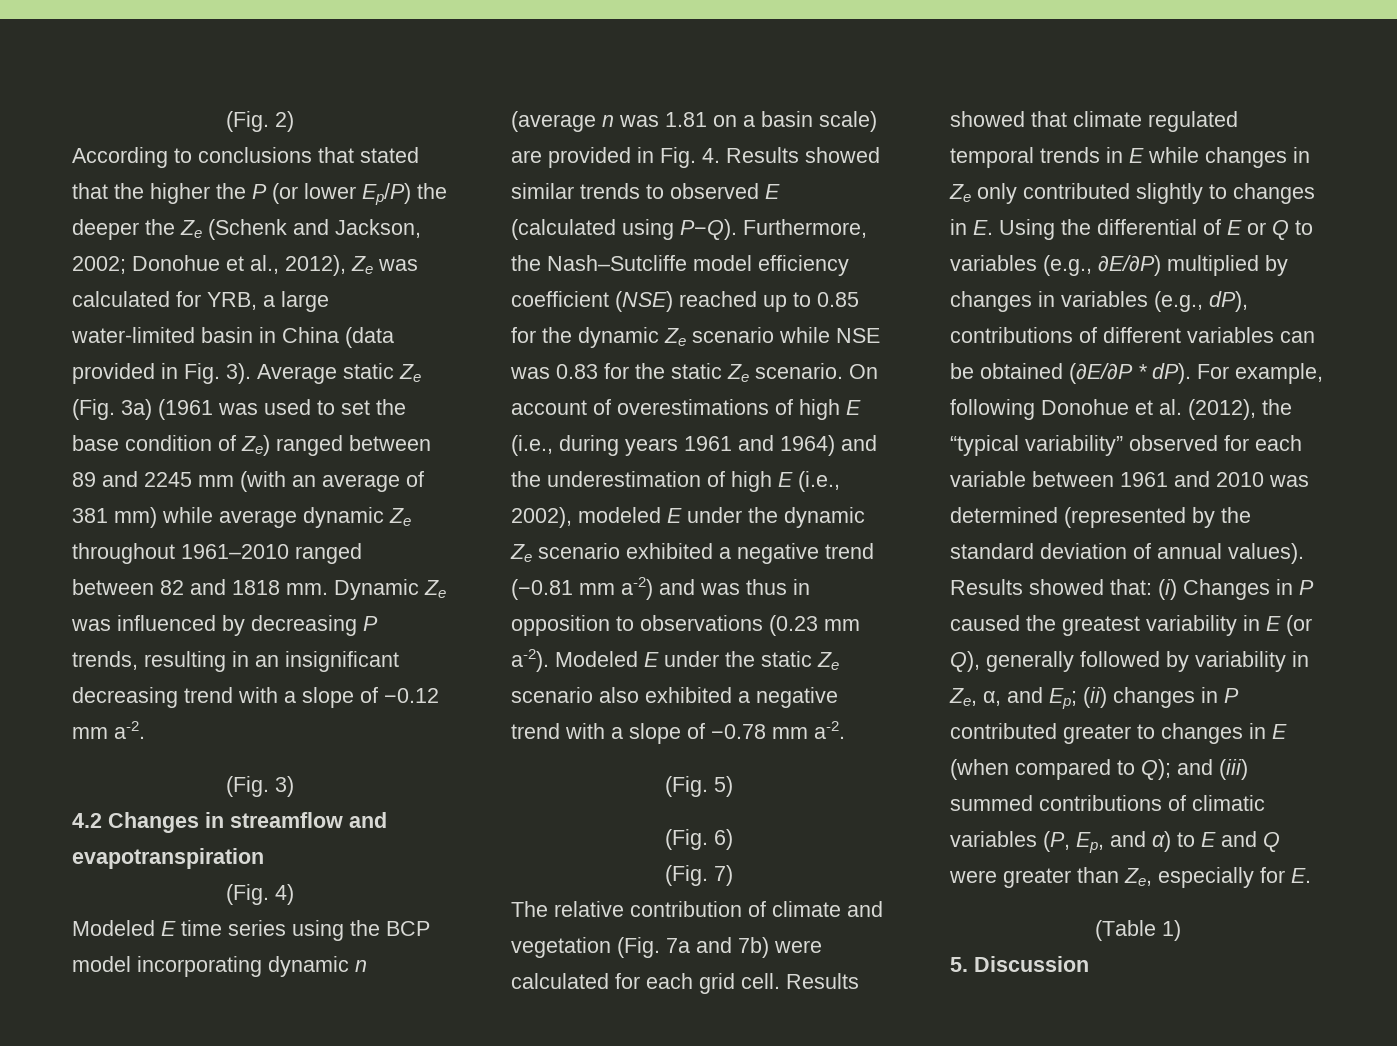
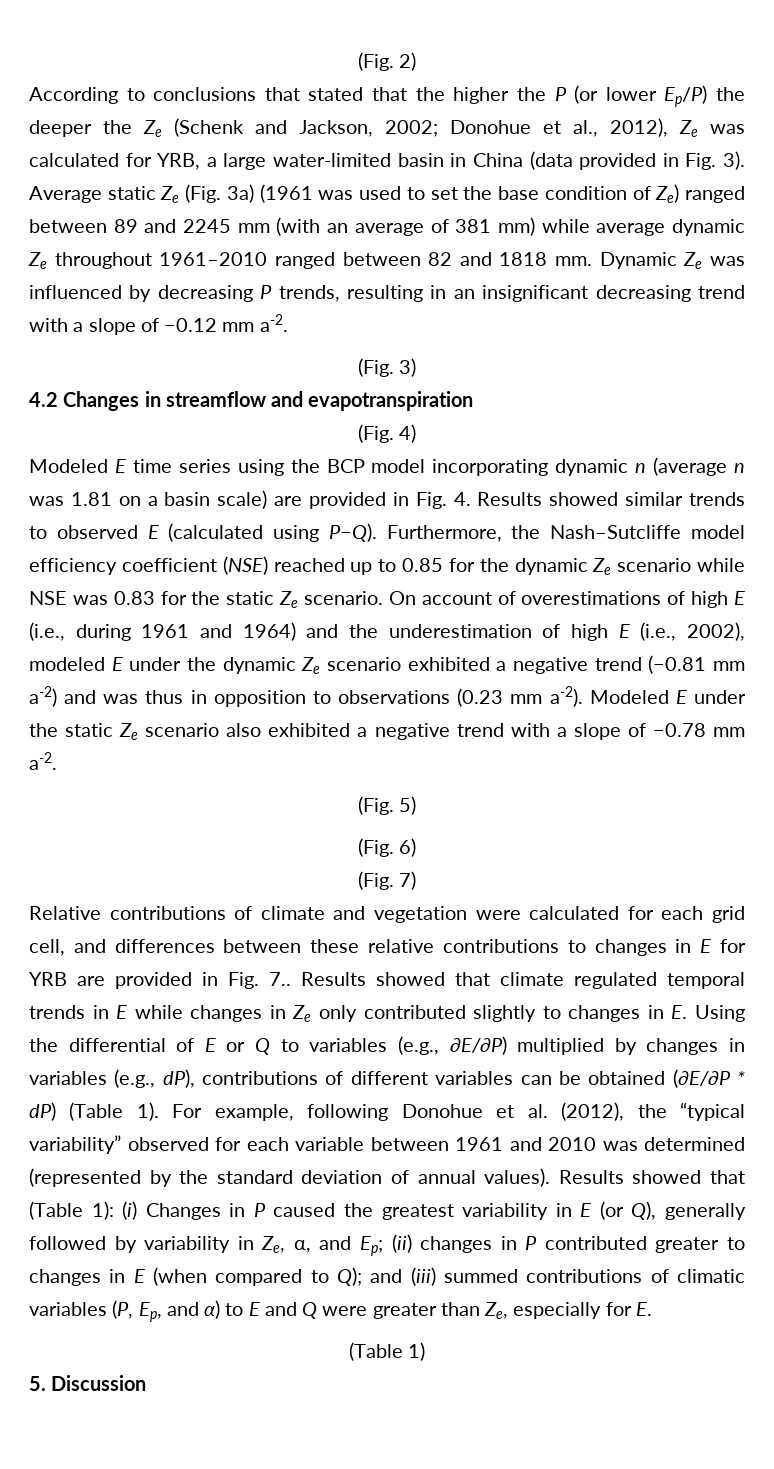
- On account of overestimations of high E (i.e., during years 1961 and 1964) and the underestimation of high E (i.e., 2002), modeled E under the dynamic Ze scenario exhibited a negative trend (−0.81 mm a-2) and was thus in opposition to observations (0.23 mm a-2).
+ On account of overestimations of high E (i.e., during 1961 and 1964) and the underestimation of high E (i.e., 2002), modeled E under the dynamic Ze scenario exhibited a negative trend (−0.81 mm a-2) and was thus in opposition to observations (0.23 mm a-2).
- The relative contribution of climate and vegetation (Fig. 7a and 7b) were calculated for each grid cell.
+ Relative contributions of climate and vegetation were calculated for each grid cell, and differences between these relative contributions to changes in E for YRB are provided in Fig. 7..
- Results showed that climate regulated temporal trends in E while changes in Ze only contributed slightly to changes in E. Using the differential of E or Q to variables (e.g., ∂E/∂P) multiplied by changes in variables (e.g., dP), contributions of different variables can be obtained (∂E/∂P * dP).
+ Results showed that climate regulated temporal trends in E while changes in Ze only contributed slightly to changes in E. Using the differential of E or Q to variables (e.g., ∂E/∂P) multiplied by changes in variables (e.g., dP), contributions of different variables can be obtained (∂E/∂P * dP) (Table 1).
- Results showed that: (i) Changes in P caused the greatest variability in E (or Q), generally followed by variability in Ze, α, and Ep; (ii) changes in P contributed greater to changes in E (when compared to Q); and (iii) summed contributions of climatic variables (P, Ep, and α) to E and Q were greater than Ze, especially for E.
+ Results showed that (Table 1): (i) Changes in P caused the greatest variability in E (or Q), generally followed by variability in Ze, α, and Ep; (ii) changes in P contributed greater to changes in E (when compared to Q); and (iii) summed contributions of climatic variables (P, Ep, and α) to E and Q were greater than Ze, especially for E.

